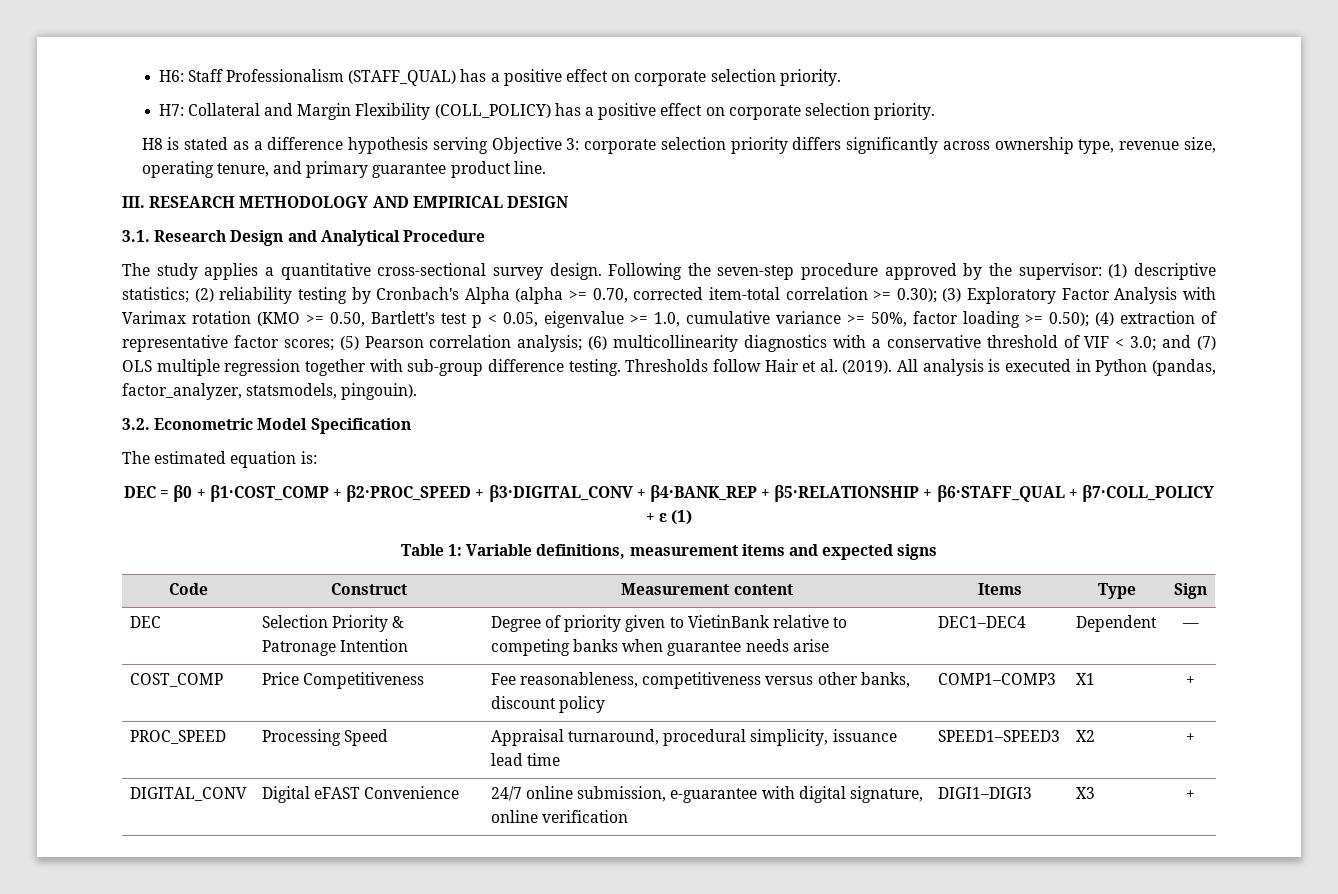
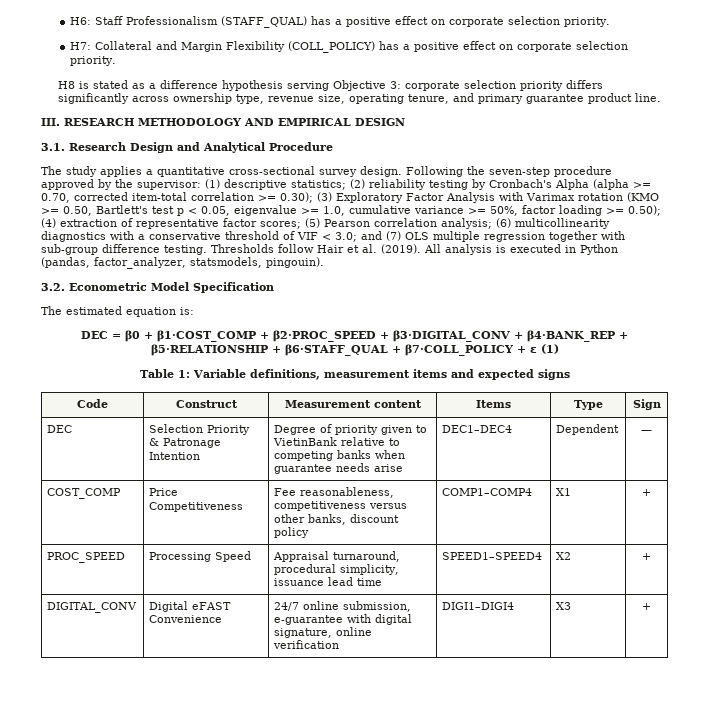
- COST_COMP | Price Competitiveness | Fee reasonableness, competitiveness versus other banks, discount policy | COMP1–COMP3 | X1 | +
+ COST_COMP | Price Competitiveness | Fee reasonableness, competitiveness versus other banks, discount policy | COMP1–COMP4 | X1 | +
- PROC_SPEED | Processing Speed | Appraisal turnaround, procedural simplicity, issuance lead time | SPEED1–SPEED3 | X2 | +
+ PROC_SPEED | Processing Speed | Appraisal turnaround, procedural simplicity, issuance lead time | SPEED1–SPEED4 | X2 | +
- DIGITAL_CONV | Digital eFAST Convenience | 24/7 online submission, e-guarantee with digital signature, online verification | DIGI1–DIGI3 | X3 | +
+ DIGITAL_CONV | Digital eFAST Convenience | 24/7 online submission, e-guarantee with digital signature, online verification | DIGI1–DIGI4 | X3 | +

